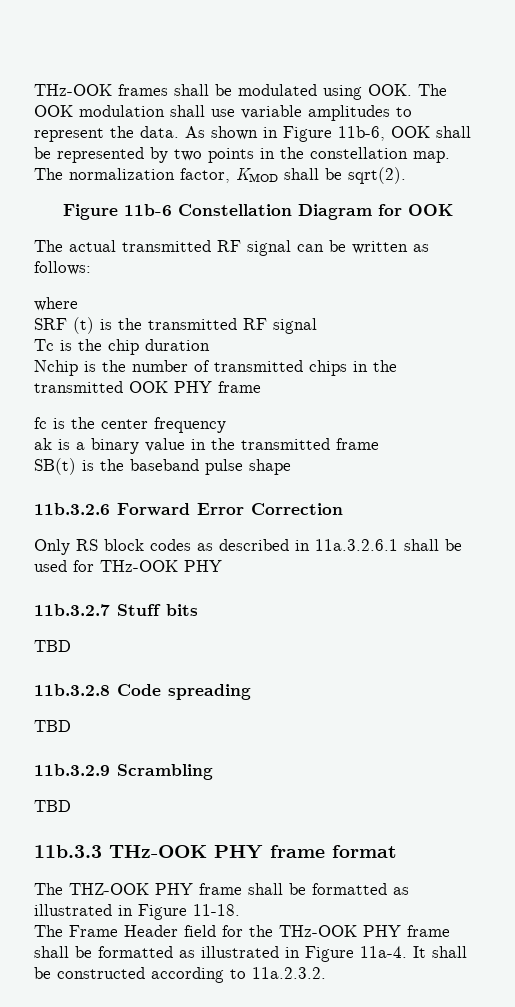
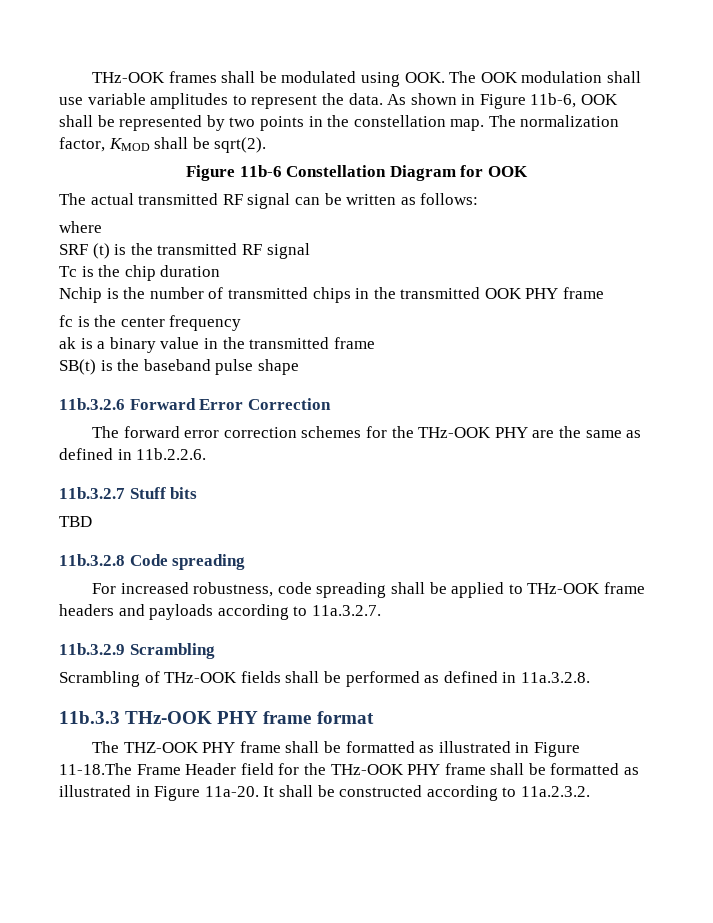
- Only RS block codes as described in 11a.3.2.6.1 shall be used for THz-OOK PHY
+ The forward error correction schemes for the THz-OOK PHY are the same as defined in 11b.2.2.6.
  11b.3.2.8 Code spreading
- TBD
+ For increased robustness, code spreading shall be applied to THz-OOK frame headers and payloads according to 11a.3.2.7.
  11b.3.2.9 Scrambling
- TBD
+ Scrambling of THz-OOK fields shall be performed as defined in 11a.3.2.8.
- The THZ-OOK PHY frame shall be formatted as illustrated in Figure 11-18.
- The Frame Header field for the THz-OOK PHY frame shall be formatted as illustrated in Figure 11a-4.
+ The THZ-OOK PHY frame shall be formatted as illustrated in Figure 11-18.The Frame Header field for the THz-OOK PHY frame shall be formatted as illustrated in Figure 11a-20.

